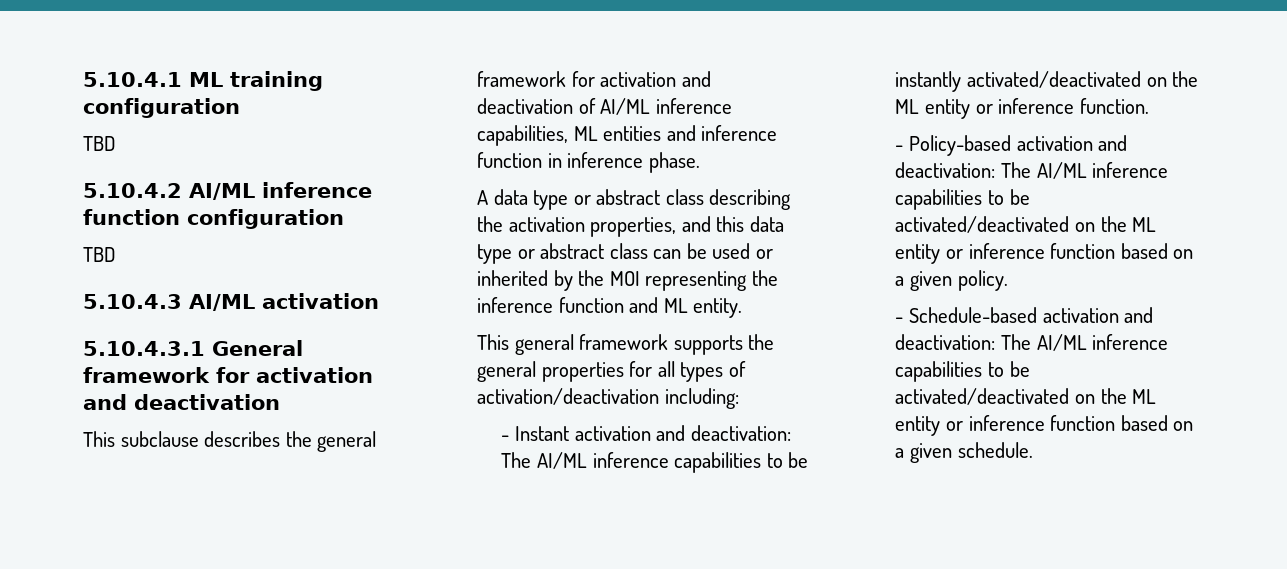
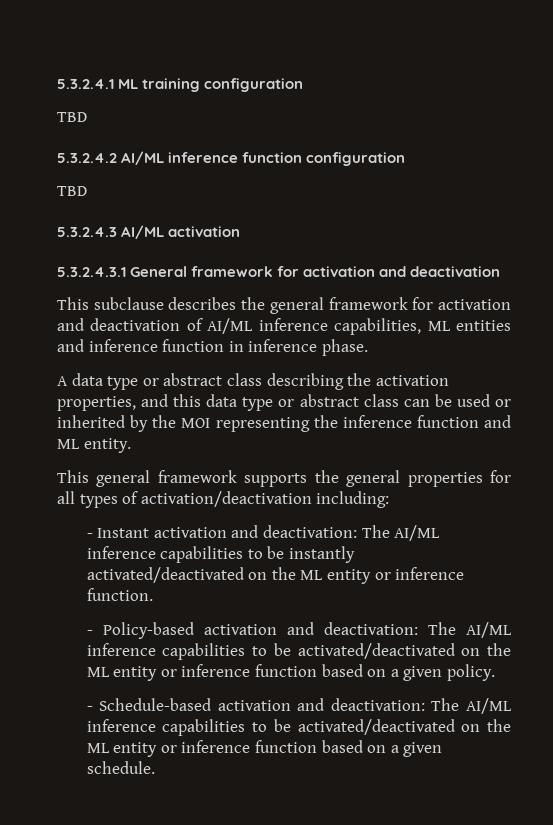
- 5.10.4.1 ML training configuration
+ 5.3.2.4.1 ML training configuration
- 5.10.4.2 AI/ML inference function configuration
+ 5.3.2.4.2 AI/ML inference function configuration
- 5.10.4.3 AI/ML activation
+ 5.3.2.4.3 AI/ML activation
- 5.10.4.3.1 General framework for activation and deactivation
+ 5.3.2.4.3.1 General framework for activation and deactivation

